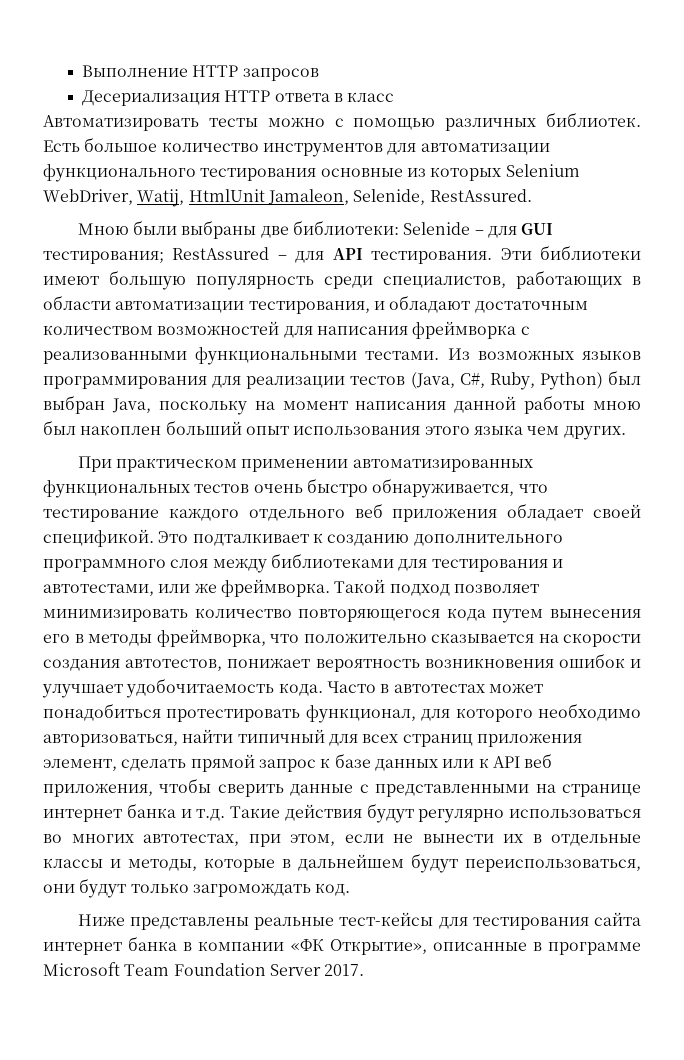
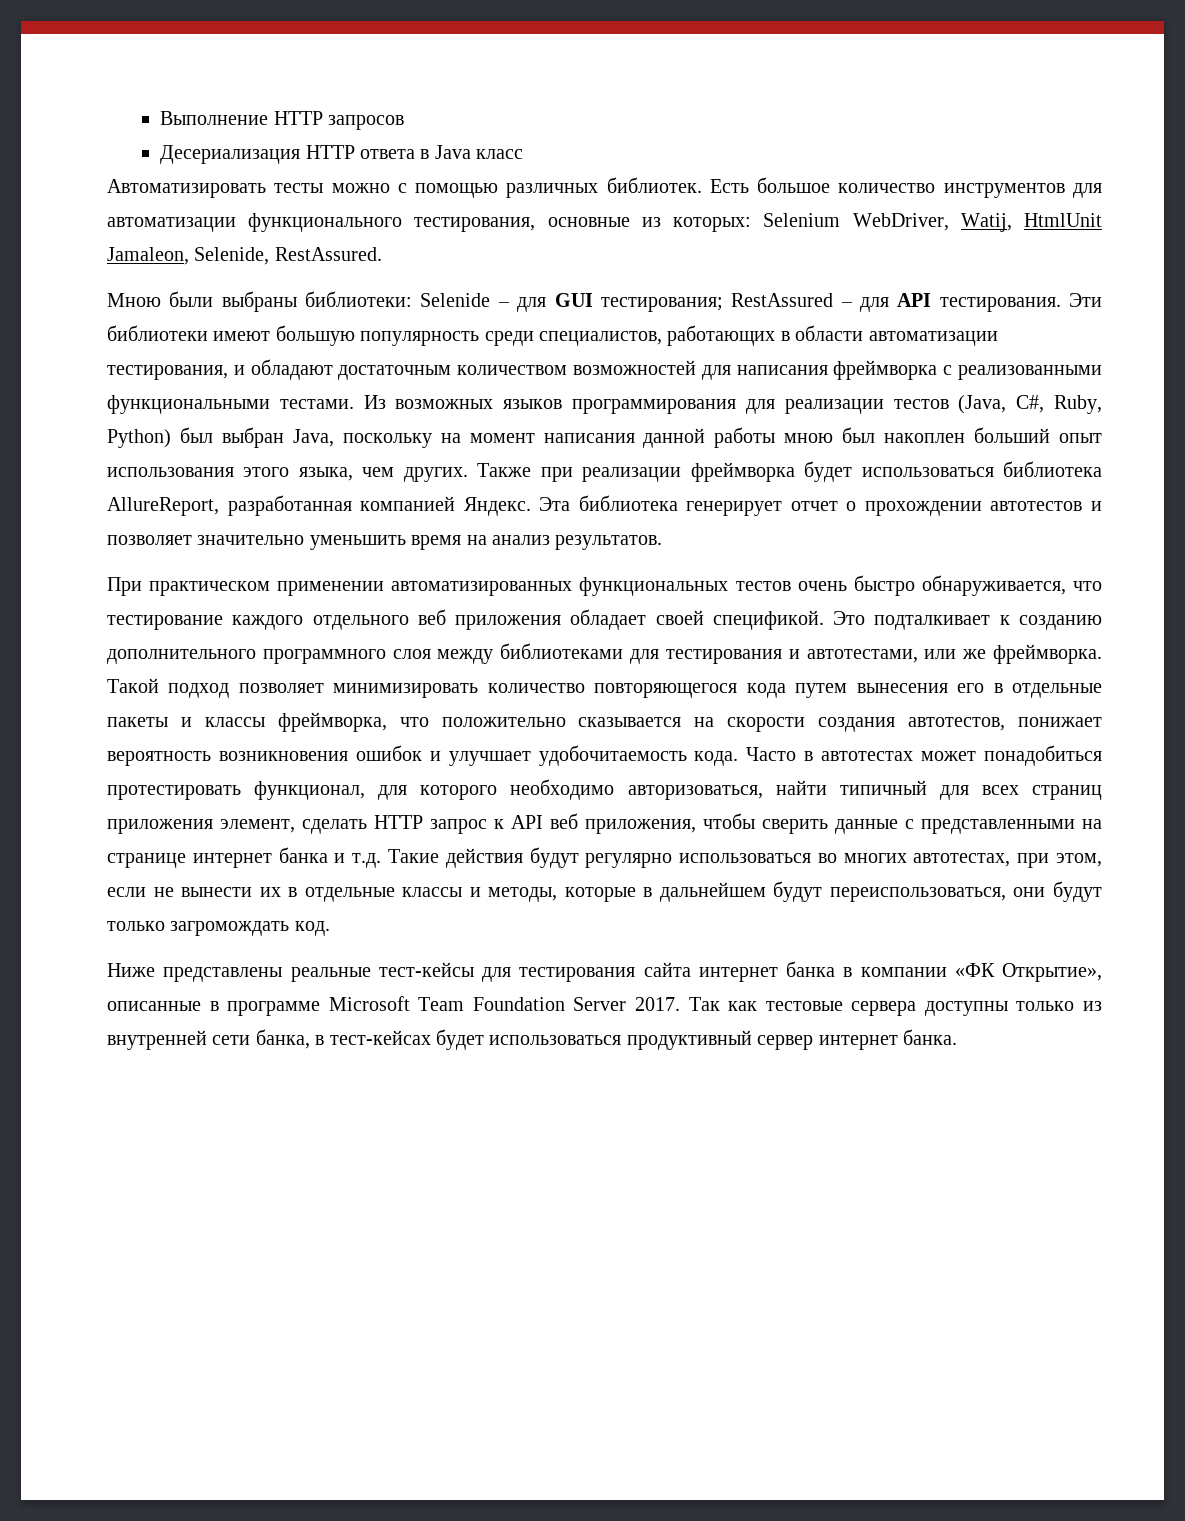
- Десериализация HTTP ответа в класс
+ Десериализация HTTP ответа в Java класс
- Есть большое количество инструментов для автоматизации функционального тестирования основные из которых Selenium WebDriver, Watij, HtmlUnit Jamaleon, Selenide, RestAssured.
+ Есть большое количество инструментов для автоматизации функционального тестирования, основные из которых: Selenium WebDriver, Watij, HtmlUnit Jamaleon, Selenide, RestAssured.
- Мною были выбраны две библиотеки: Selenide – для GUI тестирования; RestAssured – для API тестирования.
+ Мною были выбраны библиотеки: Selenide – для GUI тестирования; RestAssured – для API тестирования.
- Из возможных языков программирования для реализации тестов (Java, C#, Ruby, Python) был выбран Java, поскольку на момент написания данной работы мною был накоплен больший опыт использования этого языка чем других.
+ Из возможных языков программирования для реализации тестов (Java, C#, Ruby, Python) был выбран Java, поскольку на момент написания данной работы мною был накоплен больший опыт использования этого языка, чем других. Также при реализации фреймворка будет использоваться библиотека AllureReport, разработанная компанией Яндекс. Эта библиотека генерирует отчет о прохождении автотестов и позволяет значительно уменьшить время на анализ результатов.
- Такой подход позволяет минимизировать количество повторяющегося кода путем вынесения его в методы фреймворка, что положительно сказывается на скорости создания автотестов, понижает вероятность возникновения ошибок и улучшает удобочитаемость кода.
+ Такой подход позволяет минимизировать количество повторяющегося кода путем вынесения его в отдельные пакеты и классы фреймворка, что положительно сказывается на скорости создания автотестов, понижает вероятность возникновения ошибок и улучшает удобочитаемость кода.
- Часто в автотестах может понадобиться протестировать функционал, для которого необходимо авторизоваться, найти типичный для всех страниц приложения элемент, сделать прямой запрос к базе данных или к API веб приложения, чтобы сверить данные с представленными на странице интернет банка и т.д. Такие действия будут регулярно использоваться во многих автотестах, при этом, если не вынести их в отдельные классы и методы, которые в дальнейшем будут переиспользоваться, они будут только загромождать код.
+ Часто в автотестах может понадобиться протестировать функционал, для которого необходимо авторизоваться, найти типичный для всех страниц приложения элемент, сделать HTTP запрос к API веб приложения, чтобы сверить данные с представленными на странице интернет банка и т.д. Такие действия будут регулярно использоваться во многих автотестах, при этом, если не вынести их в отдельные классы и методы, которые в дальнейшем будут переиспользоваться, они будут только загромождать код.
+ Так как тестовые сервера доступны только из внутренней сети банка, в тест-кейсах будет использоваться продуктивный сервер интернет банка.

